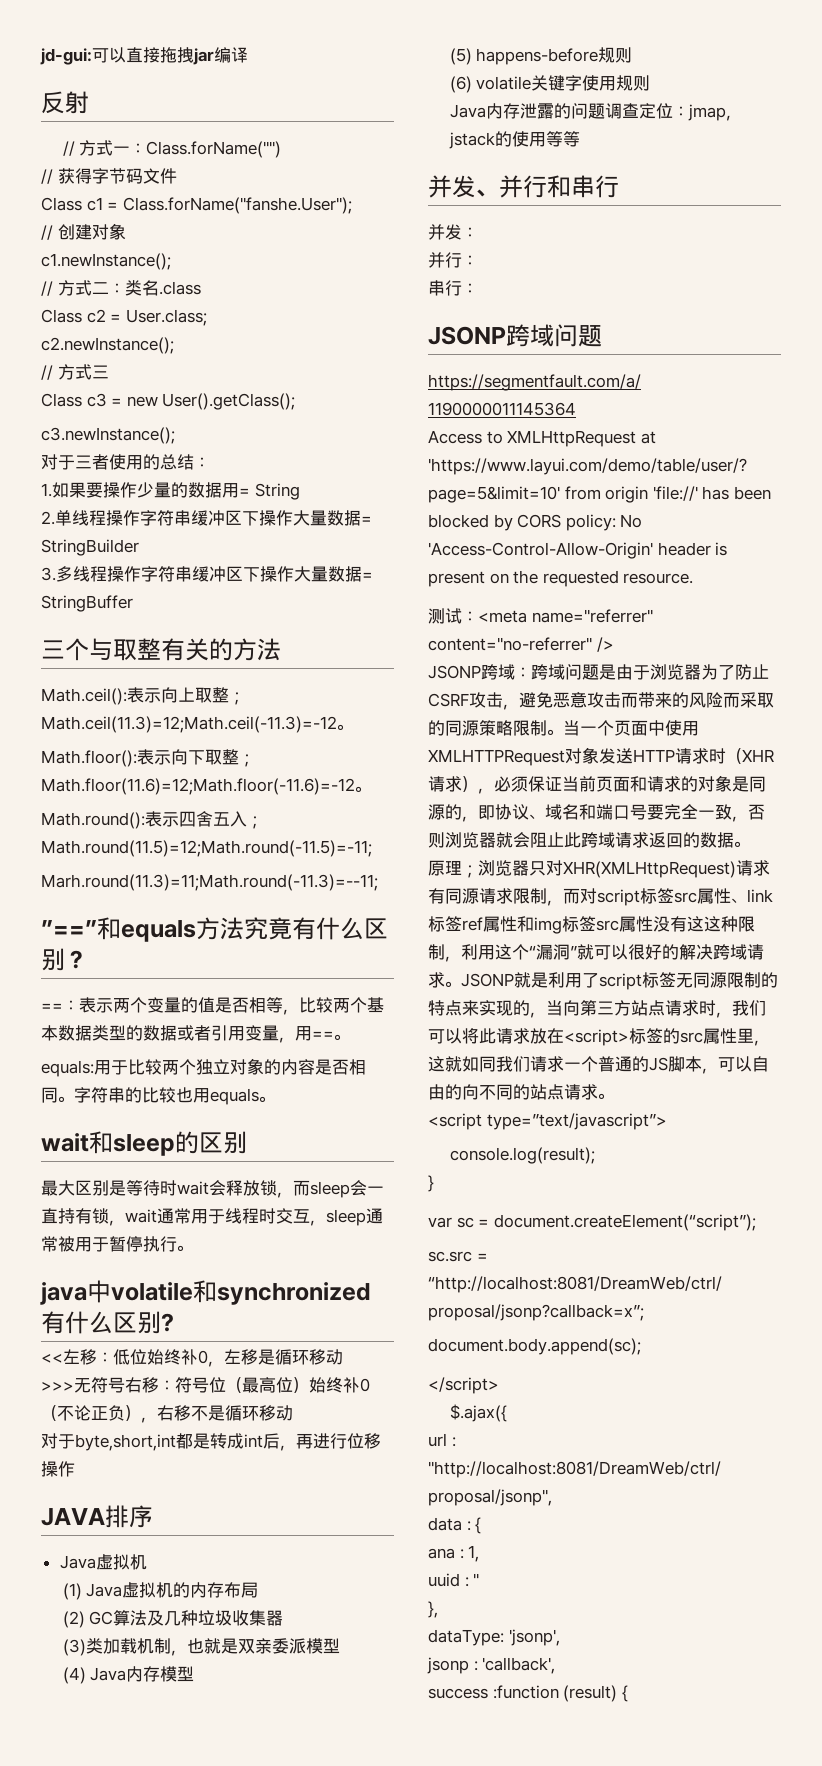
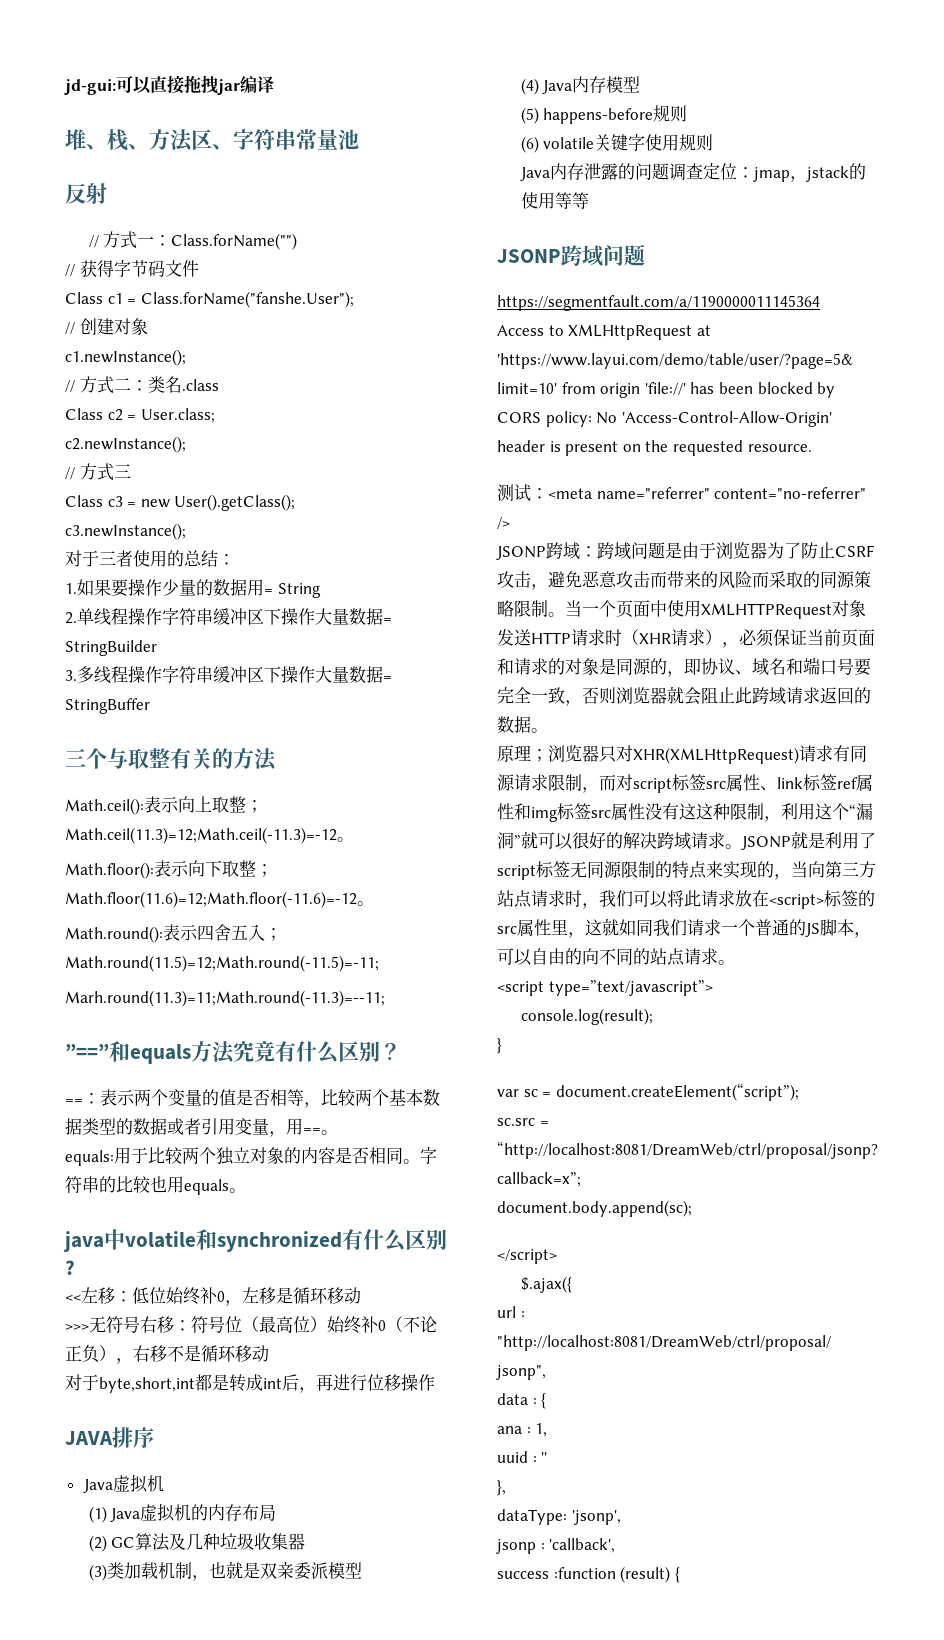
+ 堆、栈、方法区、字符串常量池
- wait和sleep的区别
- 最大区别是等待时wait会释放锁，而sleep会一直持有锁，wait通常用于线程时交互，sleep通常被用于暂停执行。
- 并发、并行和串行
- 并发：
- 并行：
- 串行：

